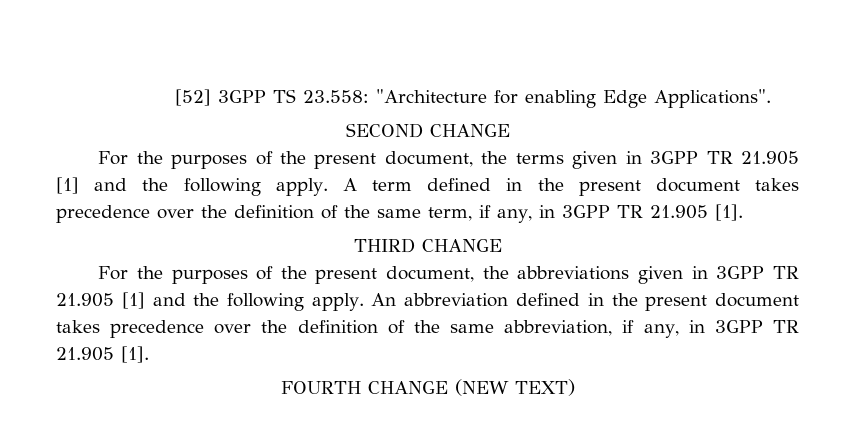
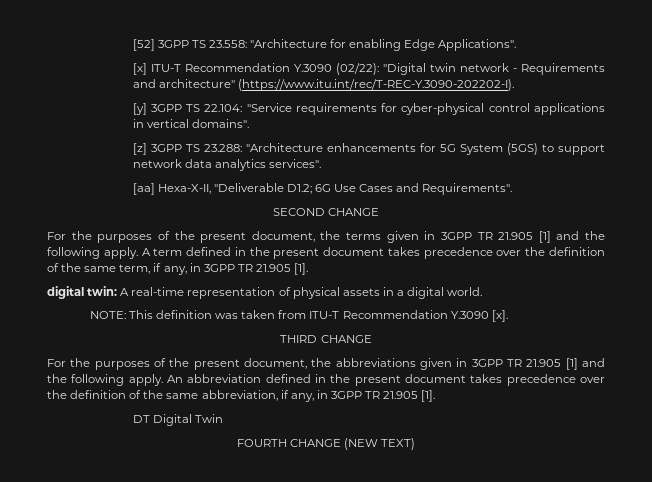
+ [x] ITU-T Recommendation Y.3090 (02/22): "Digital twin network - Requirements and architecture" (https://www.itu.int/rec/T-REC-Y.3090-202202-I).
+ [y] 3GPP TS 22.104: "Service requirements for cyber-physical control applications in vertical domains".
+ [z] 3GPP TS 23.288: "Architecture enhancements for 5G System (5GS) to support network data analytics services".
+ [aa] Hexa-X-II, "Deliverable D1.2; 6G Use Cases and Requirements".
+ digital twin: A real-time representation of physical assets in a digital world.
+ NOTE: This definition was taken from ITU-T Recommendation Y.3090 [x].
+ DT Digital Twin

